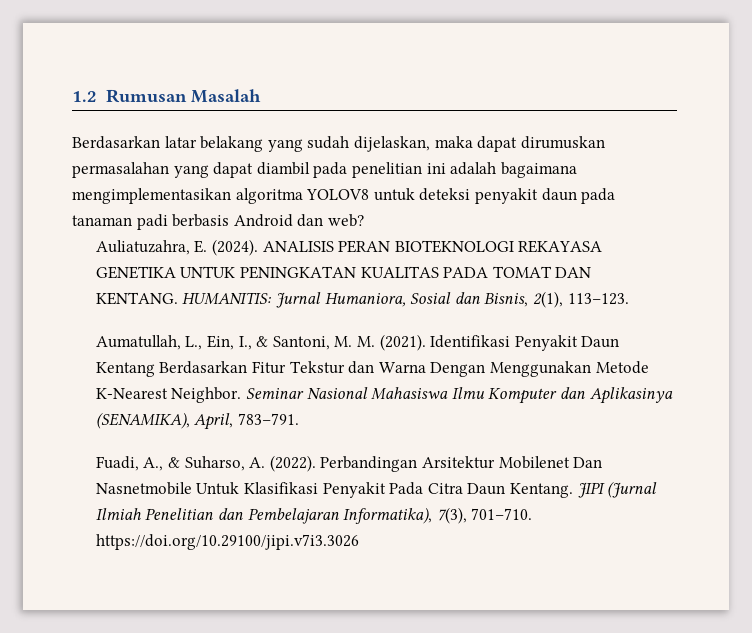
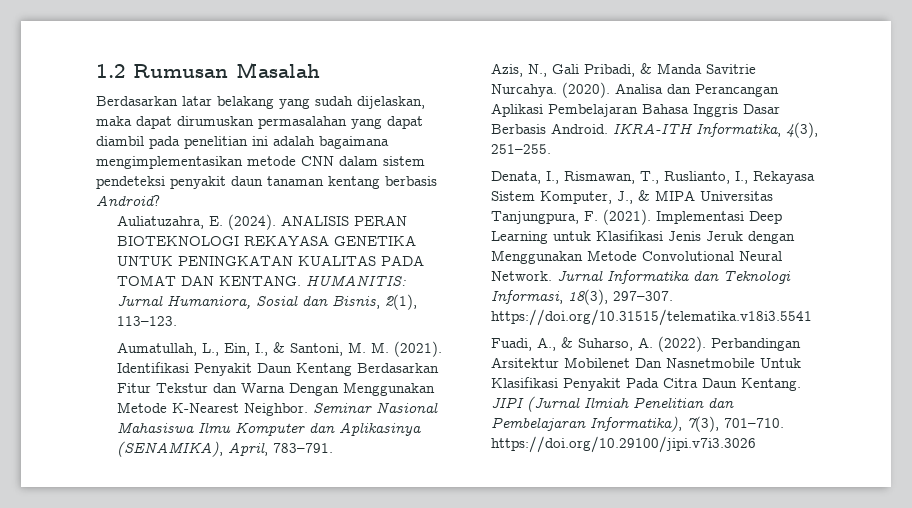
- Berdasarkan latar belakang yang sudah dijelaskan, maka dapat dirumuskan permasalahan yang dapat diambil pada penelitian ini adalah bagaimana mengimplementasikan algoritma YOLOV8 untuk deteksi penyakit daun pada tanaman padi berbasis Android dan web?
+ Berdasarkan latar belakang yang sudah dijelaskan, maka dapat dirumuskan permasalahan yang dapat diambil pada penelitian ini adalah bagaimana mengimplementasikan metode CNN dalam sistem pendeteksi penyakit daun tanaman kentang berbasis Android?
+ Azis, N., Gali Pribadi, & Manda Savitrie Nurcahya. (2020). Analisa dan Perancangan Aplikasi Pembelajaran Bahasa Inggris Dasar Berbasis Android. IKRA-ITH Informatika, 4(3), 251–255.
+ Denata, I., Rismawan, T., Ruslianto, I., Rekayasa Sistem Komputer, J., & MIPA Universitas Tanjungpura, F. (2021). Implementasi Deep Learning untuk Klasifikasi Jenis Jeruk dengan Menggunakan Metode Convolutional Neural Network. Jurnal Informatika dan Teknologi Informasi, 18(3), 297–307. https://doi.org/10.31515/telematika.v18i3.5541

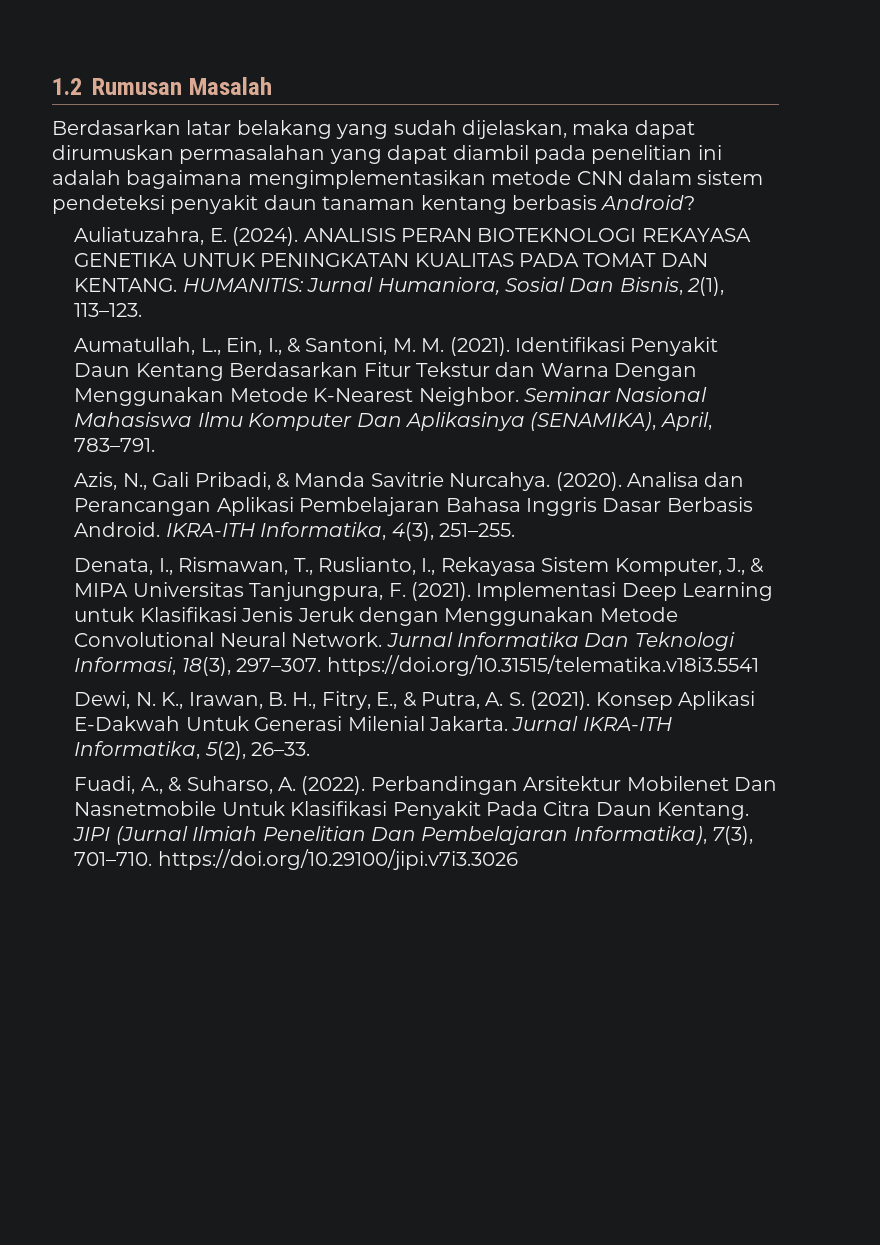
- HUMANITIS: Jurnal Humaniora, Sosial dan Bisnis, 2(1), 113–123.
+ HUMANITIS: Jurnal Humaniora, Sosial Dan Bisnis, 2(1), 113–123.
- Seminar Nasional Mahasiswa Ilmu Komputer dan Aplikasinya (SENAMIKA), April, 783–791.
+ Seminar Nasional Mahasiswa Ilmu Komputer Dan Aplikasinya (SENAMIKA), April, 783–791.
- Jurnal Informatika dan Teknologi Informasi, 18(3), 297–307. https://doi.org/10.31515/telematika.v18i3.5541
+ Jurnal Informatika Dan Teknologi Informasi, 18(3), 297–307. https://doi.org/10.31515/telematika.v18i3.5541
+ Dewi, N. K., Irawan, B. H., Fitry, E., & Putra, A. S. (2021). Konsep Aplikasi E-Dakwah Untuk Generasi Milenial Jakarta. Jurnal IKRA-ITH Informatika, 5(2), 26–33.
- JIPI (Jurnal Ilmiah Penelitian dan Pembelajaran Informatika), 7(3), 701–710. https://doi.org/10.29100/jipi.v7i3.3026
+ JIPI (Jurnal Ilmiah Penelitian Dan Pembelajaran Informatika), 7(3), 701–710. https://doi.org/10.29100/jipi.v7i3.3026

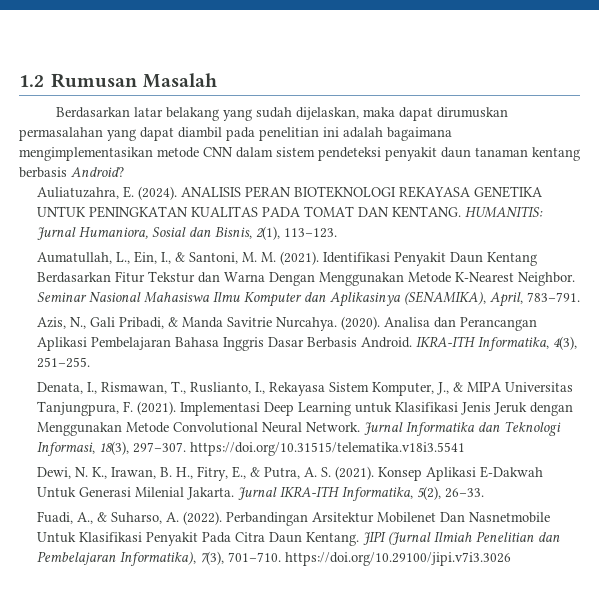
- HUMANITIS: Jurnal Humaniora, Sosial Dan Bisnis, 2(1), 113–123.
+ HUMANITIS: Jurnal Humaniora, Sosial dan Bisnis, 2(1), 113–123.
- Seminar Nasional Mahasiswa Ilmu Komputer Dan Aplikasinya (SENAMIKA), April, 783–791.
+ Seminar Nasional Mahasiswa Ilmu Komputer dan Aplikasinya (SENAMIKA), April, 783–791.
- Jurnal Informatika Dan Teknologi Informasi, 18(3), 297–307. https://doi.org/10.31515/telematika.v18i3.5541
+ Jurnal Informatika dan Teknologi Informasi, 18(3), 297–307. https://doi.org/10.31515/telematika.v18i3.5541
- JIPI (Jurnal Ilmiah Penelitian Dan Pembelajaran Informatika), 7(3), 701–710. https://doi.org/10.29100/jipi.v7i3.3026
+ JIPI (Jurnal Ilmiah Penelitian dan Pembelajaran Informatika), 7(3), 701–710. https://doi.org/10.29100/jipi.v7i3.3026

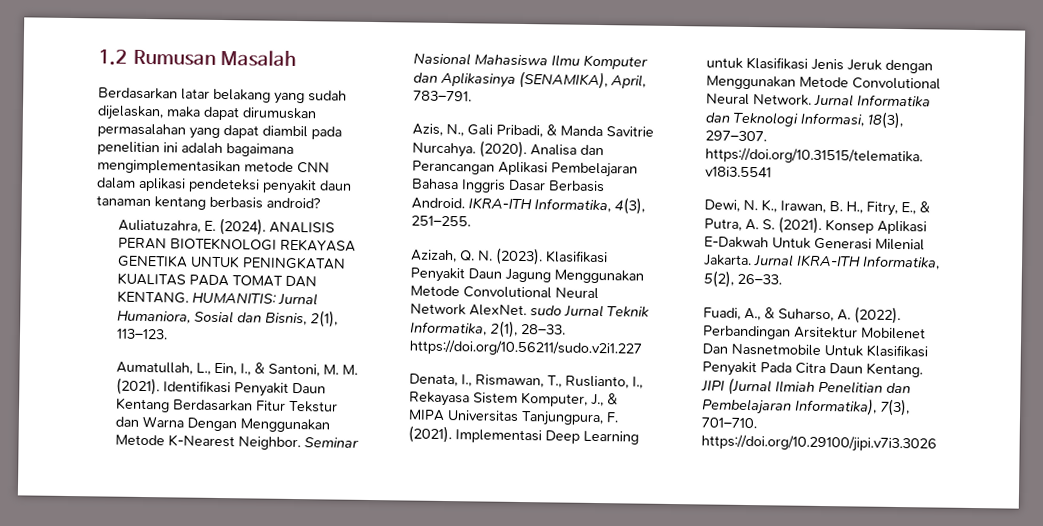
- Berdasarkan latar belakang yang sudah dijelaskan, maka dapat dirumuskan permasalahan yang dapat diambil pada penelitian ini adalah bagaimana mengimplementasikan metode CNN dalam sistem pendeteksi penyakit daun tanaman kentang berbasis Android?
+ Berdasarkan latar belakang yang sudah dijelaskan, maka dapat dirumuskan permasalahan yang dapat diambil pada penelitian ini adalah bagaimana mengimplementasikan metode CNN dalam aplikasi pendeteksi penyakit daun tanaman kentang berbasis android?
+ Azizah, Q. N. (2023). Klasifikasi Penyakit Daun Jagung Menggunakan Metode Convolutional Neural Network AlexNet. sudo Jurnal Teknik Informatika, 2(1), 28–33. https://doi.org/10.56211/sudo.v2i1.227

